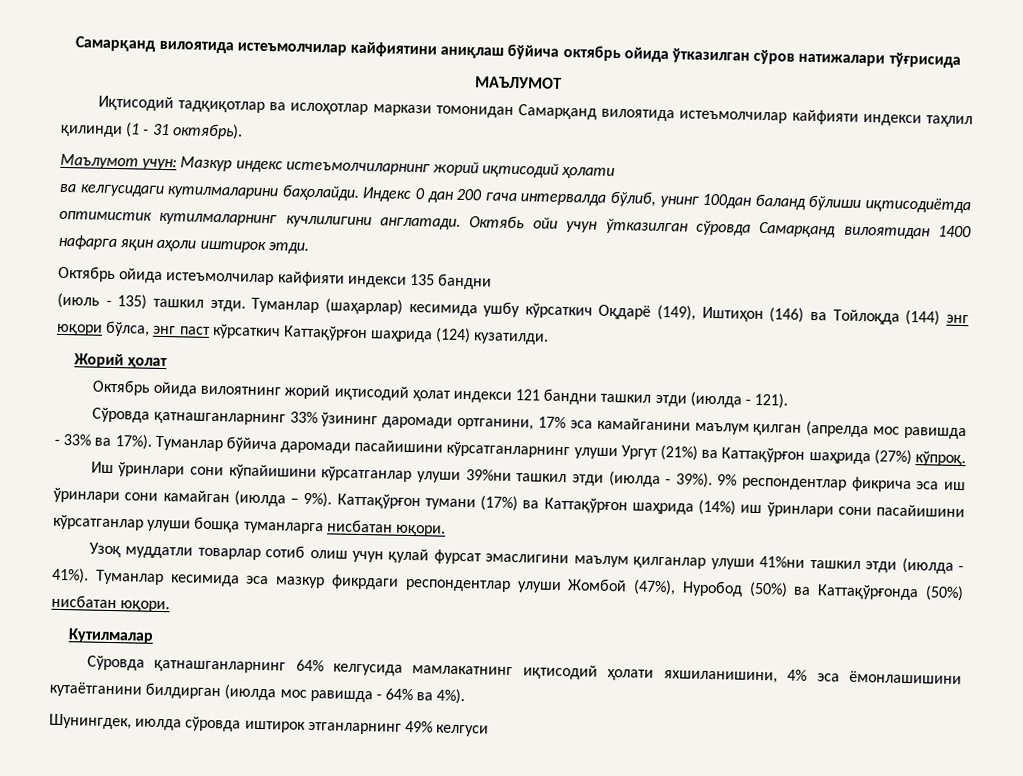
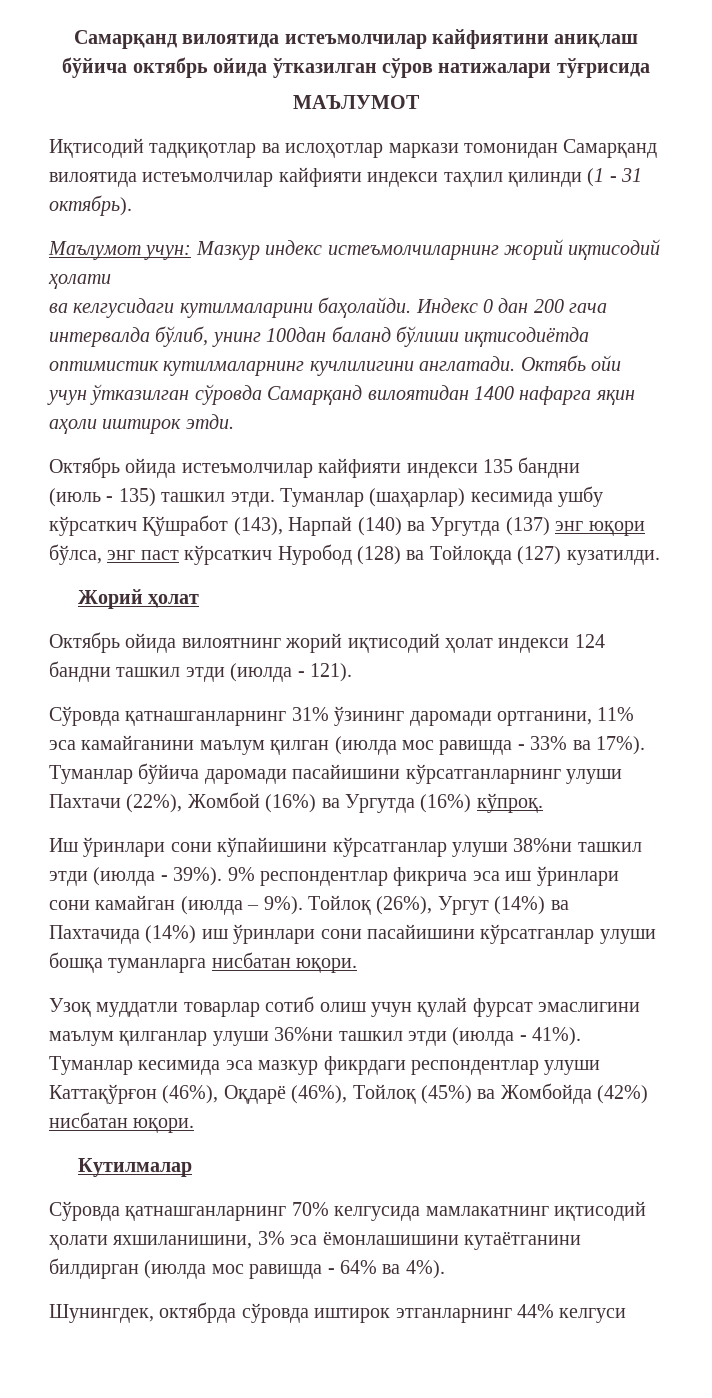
- Туманлар (шаҳарлар) кесимида ушбу кўрсаткич Оқдарё (149), Иштиҳон (146) ва Тойлоқда (144) энг юқори бўлса, энг паст кўрсаткич Каттақўрғон шаҳрида (124) кузатилди.
+ Туманлар (шаҳарлар) кесимида ушбу кўрсаткич Қўшработ (143), Нарпай (140) ва Ургутда (137) энг юқори бўлса, энг паст кўрсаткич Нуробод (128) ва Тойлоқда (127) кузатилди.
- Октябрь ойида вилоятнинг жорий иқтисодий ҳолат индекси 121 бандни ташкил этди (июлда - 121).
+ Октябрь ойида вилоятнинг жорий иқтисодий ҳолат индекси 124 бандни ташкил этди (июлда - 121).
- Сўровда қатнашганларнинг 33% ўзининг даромади ортганини, 17% эса камайганини маълум қилган (апрелда мос равишда - 33% ва 17%).
+ Сўровда қатнашганларнинг 31% ўзининг даромади ортганини, 11% эса камайганини маълум қилган (июлда мос равишда - 33% ва 17%).
- Туманлар бўйича даромади пасайишини кўрсатганларнинг улуши Ургут (21%) ва Каттақўрғон шаҳрида (27%) кўпроқ.
+ Туманлар бўйича даромади пасайишини кўрсатганларнинг улуши Пахтачи (22%), Жомбой (16%) ва Ургутда (16%) кўпроқ.
- Иш ўринлари сони кўпайишини кўрсатганлар улуши 39%ни ташкил этди (июлда - 39%).
+ Иш ўринлари сони кўпайишини кўрсатганлар улуши 38%ни ташкил этди (июлда - 39%).
- Каттақўрғон тумани (17%) ва Каттақўрғон шаҳрида (14%) иш ўринлари сони пасайишини кўрсатганлар улуши бошқа туманларга нисбатан юқори.
+ Тойлоқ (26%), Ургут (14%) ва Пахтачида (14%) иш ўринлари сони пасайишини кўрсатганлар улуши бошқа туманларга нисбатан юқори.
- Узоқ муддатли товарлар сотиб олиш учун қулай фурсат эмаслигини маълум қилганлар улуши 41%ни ташкил этди (июлда - 41%).
+ Узоқ муддатли товарлар сотиб олиш учун қулай фурсат эмаслигини маълум қилганлар улуши 36%ни ташкил этди (июлда - 41%).
- Туманлар кесимида эса мазкур фикрдаги респондентлар улуши Жомбой (47%), Нуробод (50%) ва Каттақўрғонда (50%) нисбатан юқори.
+ Туманлар кесимида эса мазкур фикрдаги респондентлар улуши Каттақўрғон (46%), Оқдарё (46%), Тойлоқ (45%) ва Жомбойда (42%) нисбатан юқори.
- Сўровда қатнашганларнинг 64% келгусида мамлакатнинг иқтисодий ҳолати яхшиланишини, 4% эса ёмонлашишини кутаётганини билдирган (июлда мос равишда - 64% ва 4%).
+ Сўровда қатнашганларнинг 70% келгусида мамлакатнинг иқтисодий ҳолати яхшиланишини, 3% эса ёмонлашишини кутаётганини билдирган (июлда мос равишда - 64% ва 4%).
- Шунингдек, июлда сўровда иштирок этганларнинг 49% келгуси
+ Шунингдек, октябрда сўровда иштирок этганларнинг 44% келгуси

